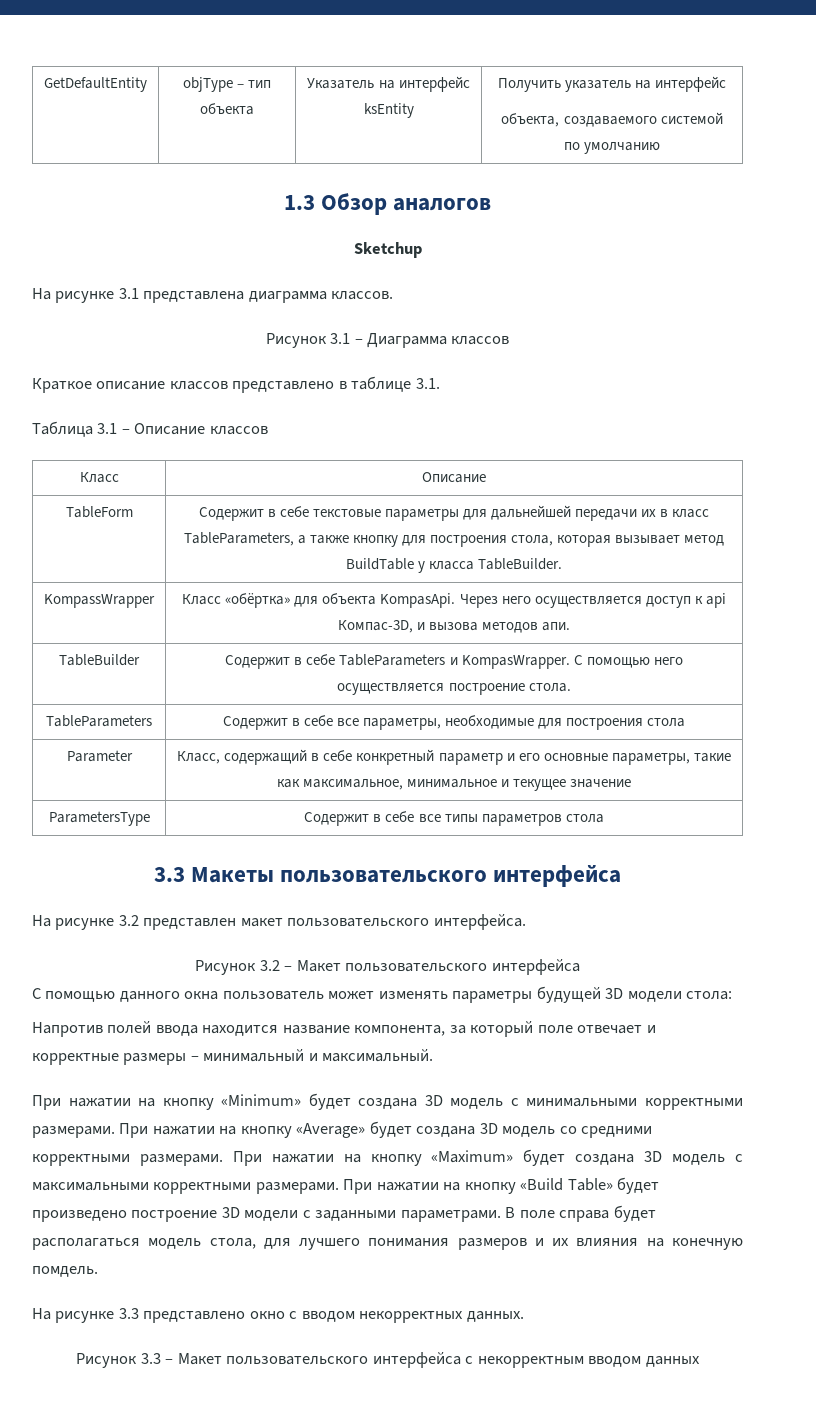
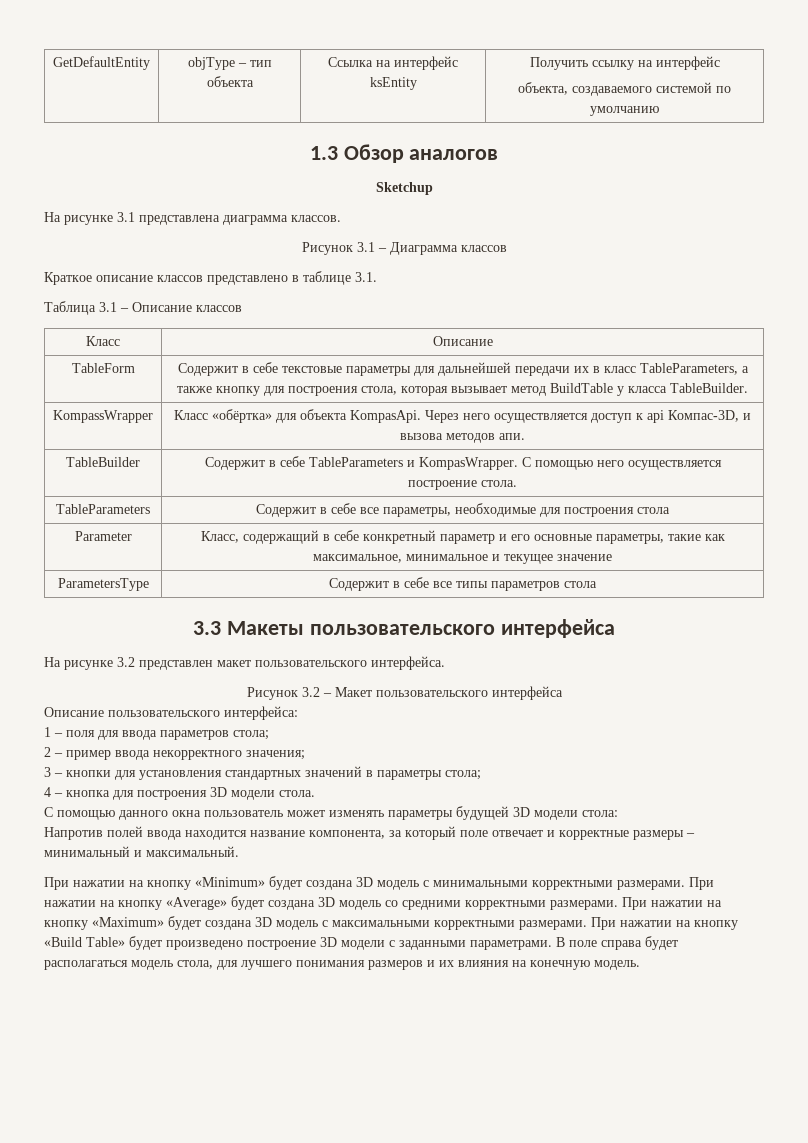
- GetDefaultEntity | objType – тип объекта | Указатель на интерфейс ksEntity | Получить указатель на интерфейс
+ GetDefaultEntity | objType – тип объекта | Ссылка на интерфейс ksEntity | Получить ссылку на интерфейс
+ Описание пользовательского интерфейса:
+ 1 – поля для ввода параметров стола;
+ 2 – пример ввода некорректного значения;
+ 3 – кнопки для установления стандартных значений в параметры стола;
+ 4 – кнопка для построения 3D модели стола.
- В поле справа будет располагаться модель стола, для лучшего понимания размеров и их влияния на конечную помдель.
- На рисунке 3.3 представлено окно с вводом некорректных данных.
- Рисунок 3.3 – Макет пользовательского интерфейса с некорректным вводом данных
+ В поле справа будет располагаться модель стола, для лучшего понимания размеров и их влияния на конечную модель.

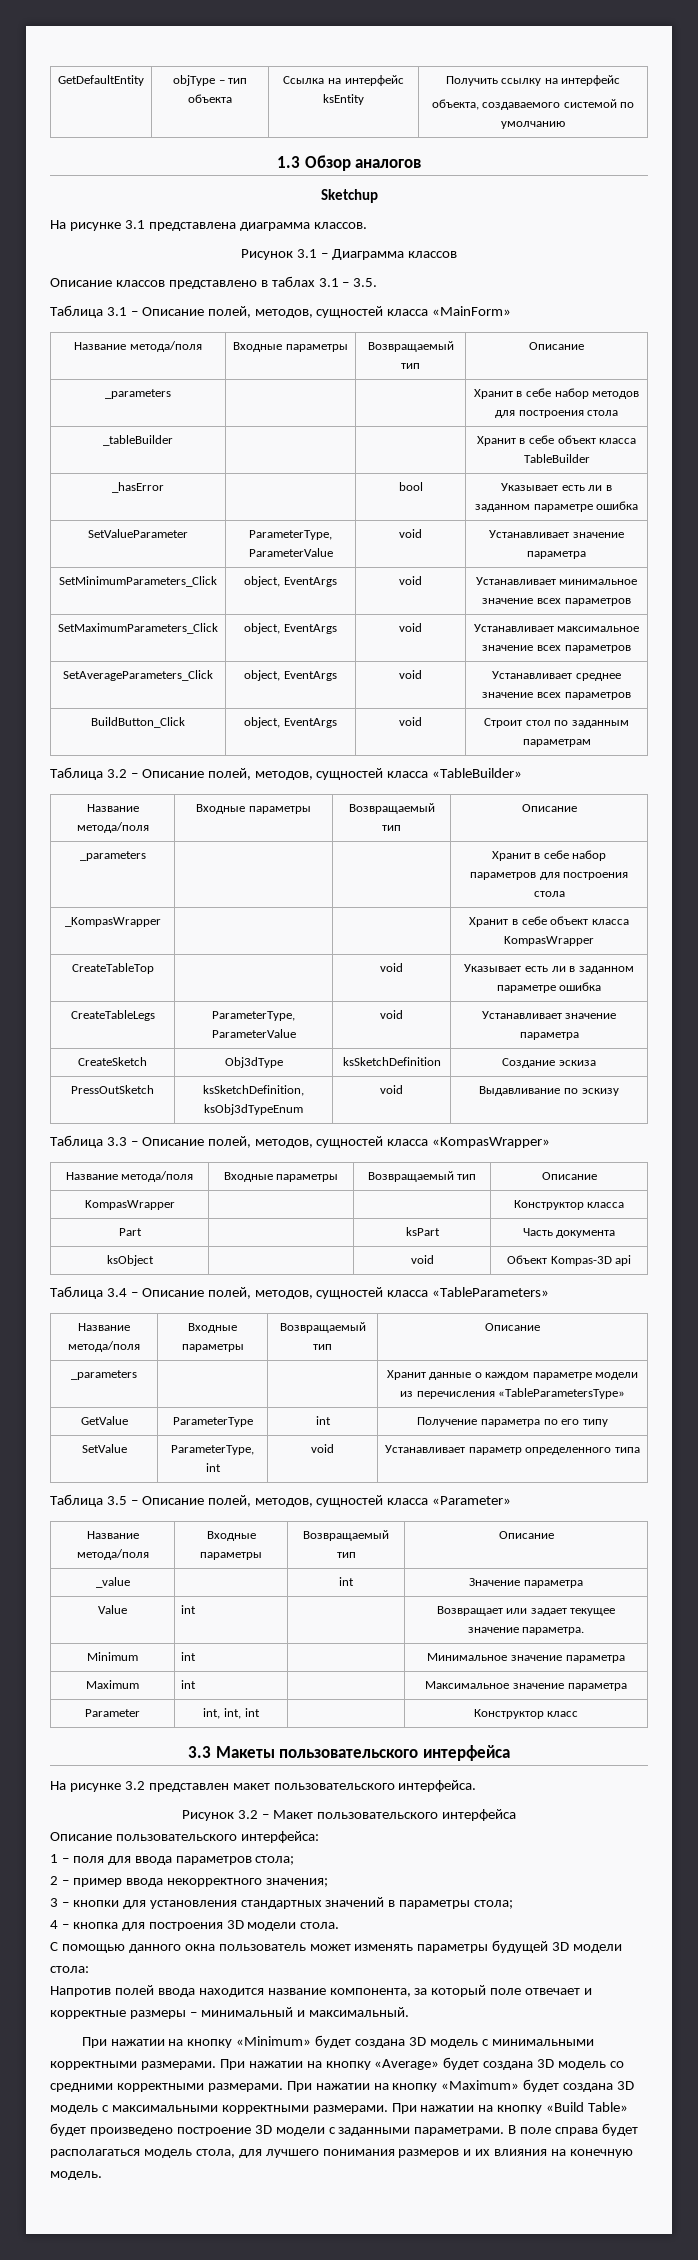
- Краткое описание классов представлено в таблице 3.1.
+ Описание классов представлено в таблах 3.1 – 3.5.
- Таблица 3.1 – Описание классов
- Класс | Описание
- TableForm | Содержит в себе текстовые параметры для дальнейшей передачи их в класс TableParameters, а также кнопку для построения стола, которая вызывает метод BuildTable у класса TableBuilder.
- KompassWrapper | Класс «обёртка» для объекта KompasApi. Через него осуществляется доступ к api Компас-3D, и вызова методов апи.
- TableBuilder | Содержит в себе TableParameters и KompasWrapper. С помощью него осуществляется построение стола.
- TableParameters | Содержит в себе все параметры, необходимые для построения стола
- Parameter | Класс, содержащий в себе конкретный параметр и его основные параметры, такие как максимальное, минимальное и текущее значение
- ParametersType | Содержит в себе все типы параметров стола
+ Таблица 3.1 – Описание полей, методов, сущностей класса «MainForm»
+ Название метода/поля | Входные параметры | Возвращаемый тип | Описание
+ _parameters | | | Хранит в себе набор методов для построения стола
+ _tableBuilder | | | Хранит в себе объект класса TableBuilder
+ _hasError | | bool | Указывает есть ли в заданном параметре ошибка
+ SetValueParameter | ParameterType, ParameterValue | void | Устанавливает значение параметра
+ SetMinimumParameters_Click | object, EventArgs | void | Устанавливает минимальное значение всех параметров
+ SetMaximumParameters_Click | object, EventArgs | void | Устанавливает максимальное значение всех параметров
+ SetAverageParameters_Click | object, EventArgs | void | Устанавливает среднее значение всех параметров
+ BuildButton_Click | object, EventArgs | void | Строит стол по заданным параметрам
+ Таблица 3.2 – Описание полей, методов, сущностей класса «TableBuilder»
+ Название метода/поля | Входные параметры | Возвращаемый тип | Описание
+ _parameters | | | Хранит в себе набор параметров для построения стола
+ _KompasWrapper | | | Хранит в себе объект класса KompasWrapper
+ CreateTableTop | | void | Указывает есть ли в заданном параметре ошибка
+ CreateTableLegs | ParameterType, ParameterValue | void | Устанавливает значение параметра
+ CreateSketch | Obj3dType | ksSketchDefinition | Создание эскиза
+ PressOutSketch | ksSketchDefinition, ksObj3dTypeEnum | void | Выдавливание по эскизу
+ Таблица 3.3 – Описание полей, методов, сущностей класса «KompasWrapper»
+ Название метода/поля | Входные параметры | Возвращаемый тип | Описание
+ KompasWrapper | | | Конструктор класса
+ Part | | ksPart | Часть документа
+ ksObject | | void | Объект Kompas-3D api
+ Таблица 3.4 – Описание полей, методов, сущностей класса «TableParameters»
+ Название метода/поля | Входные параметры | Возвращаемый тип | Описание
+ _parameters | | | Хранит данные о каждом параметре модели из перечисления «TableParametersType»
+ GetValue | ParameterType | int | Получение параметра по его типу
+ SetValue | ParameterType, int | void | Устанавливает параметр определенного типа
+ Таблица 3.5 – Описание полей, методов, сущностей класса «Parameter»
+ Название метода/поля | Входные параметры | Возвращаемый тип | Описание
+ _value | | int | Значение параметра
+ Value | int | | Возвращает или задает текущее значение параметра.
+ Minimum | int | | Минимальное значение параметра
+ Maximum | int | | Максимальное значение параметра
+ Parameter | int, int, int | | Конструктор класс

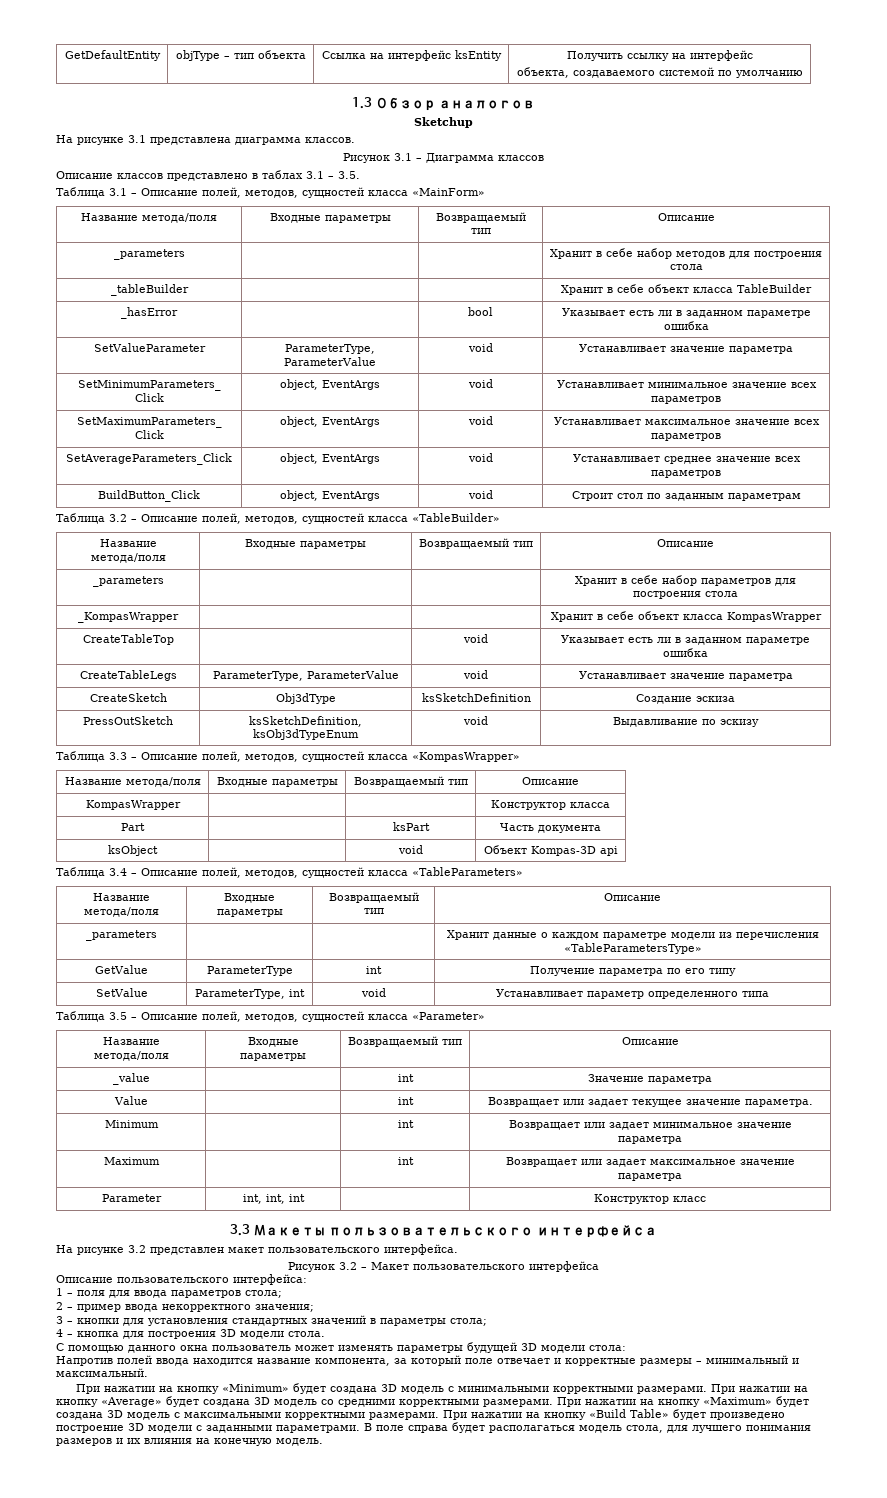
- Value | int | | Возвращает или задает текущее значение параметра.
+ Value | | int | Возвращает или задает текущее значение параметра.
- Minimum | int | | Минимальное значение параметра
+ Minimum | | int | Возвращает или задает минимальное значение параметра
- Maximum | int | | Максимальное значение параметра
+ Maximum | | int | Возвращает или задает максимальное значение параметра

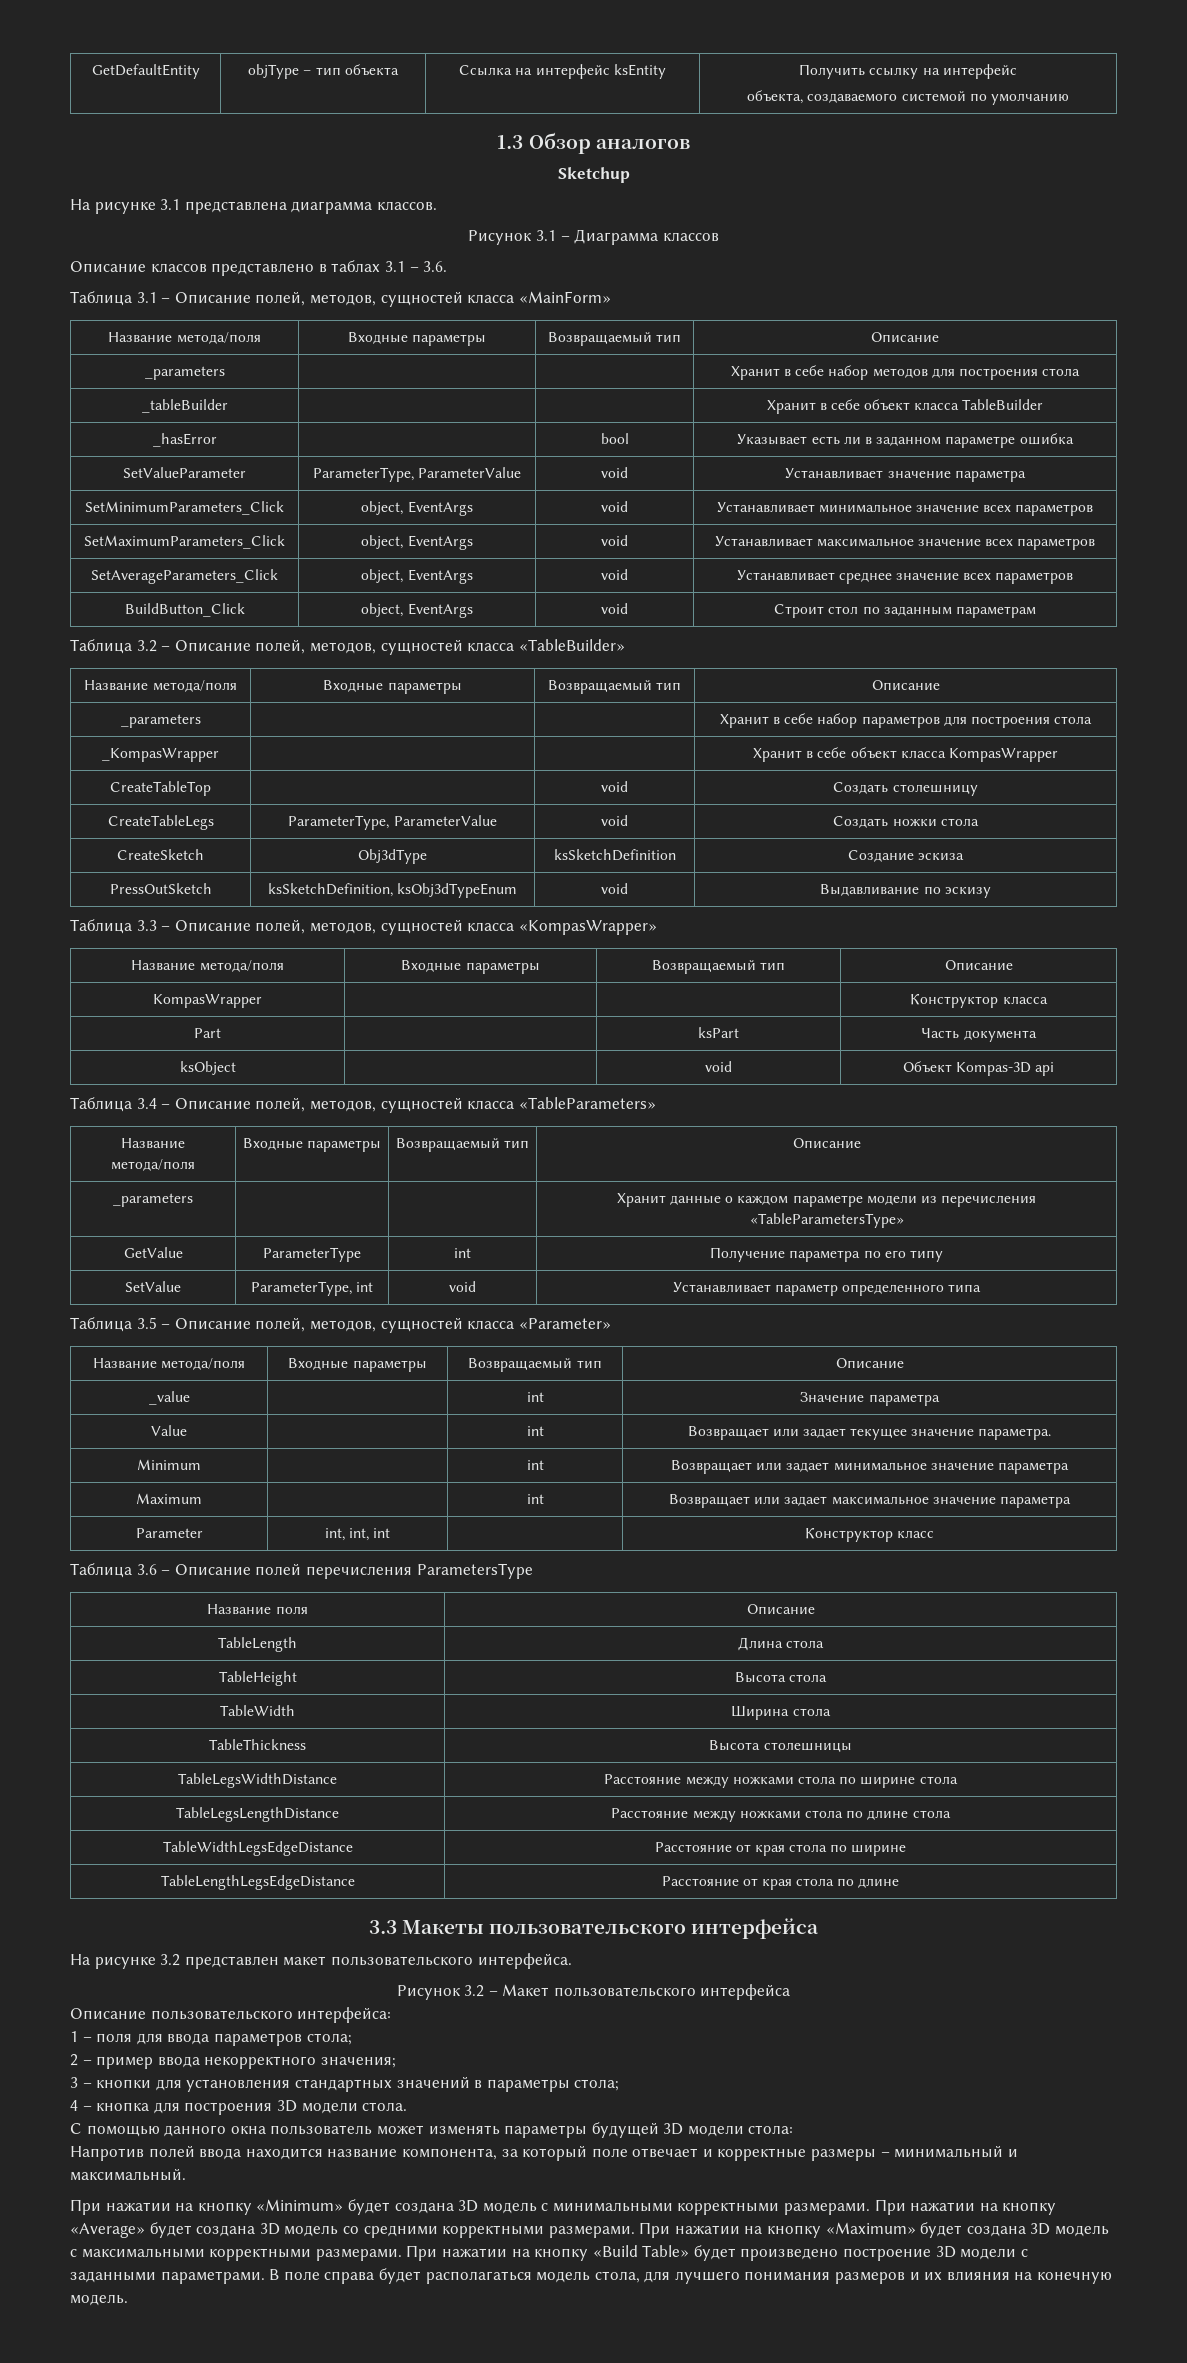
- Описание классов представлено в таблах 3.1 – 3.5.
+ Описание классов представлено в таблах 3.1 – 3.6.
- CreateTableTop | | void | Указывает есть ли в заданном параметре ошибка
+ CreateTableTop | | void | Создать столешницу
- CreateTableLegs | ParameterType, ParameterValue | void | Устанавливает значение параметра
+ CreateTableLegs | ParameterType, ParameterValue | void | Создать ножки стола
+ Таблица 3.6 – Описание полей перечисления ParametersType
+ Название поля | Описание
+ TableLength | Длина стола
+ TableHeight | Высота стола
+ TableWidth | Ширина стола
+ TableThickness | Высота столешницы
+ TableLegsWidthDistance | Расстояние между ножками стола по ширине стола
+ TableLegsLengthDistance | Расстояние между ножками стола по длине стола
+ TableWidthLegsEdgeDistance | Расстояние от края стола по ширине
+ TableLengthLegsEdgeDistance | Расстояние от края стола по длине

